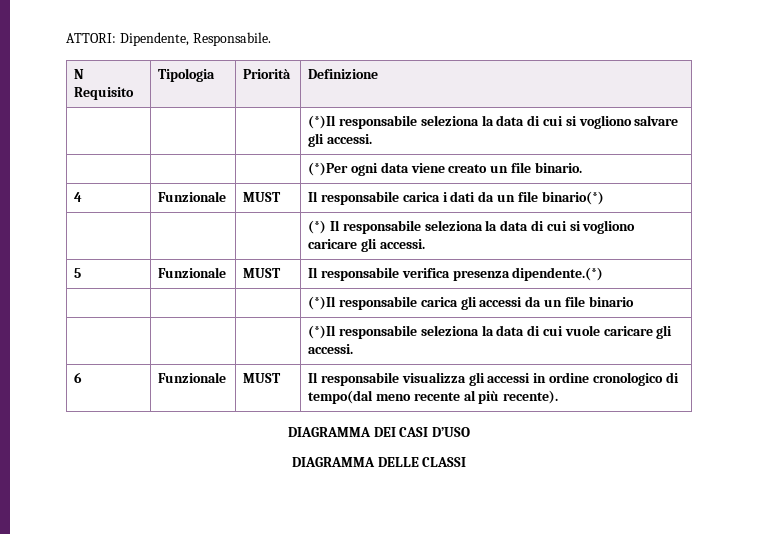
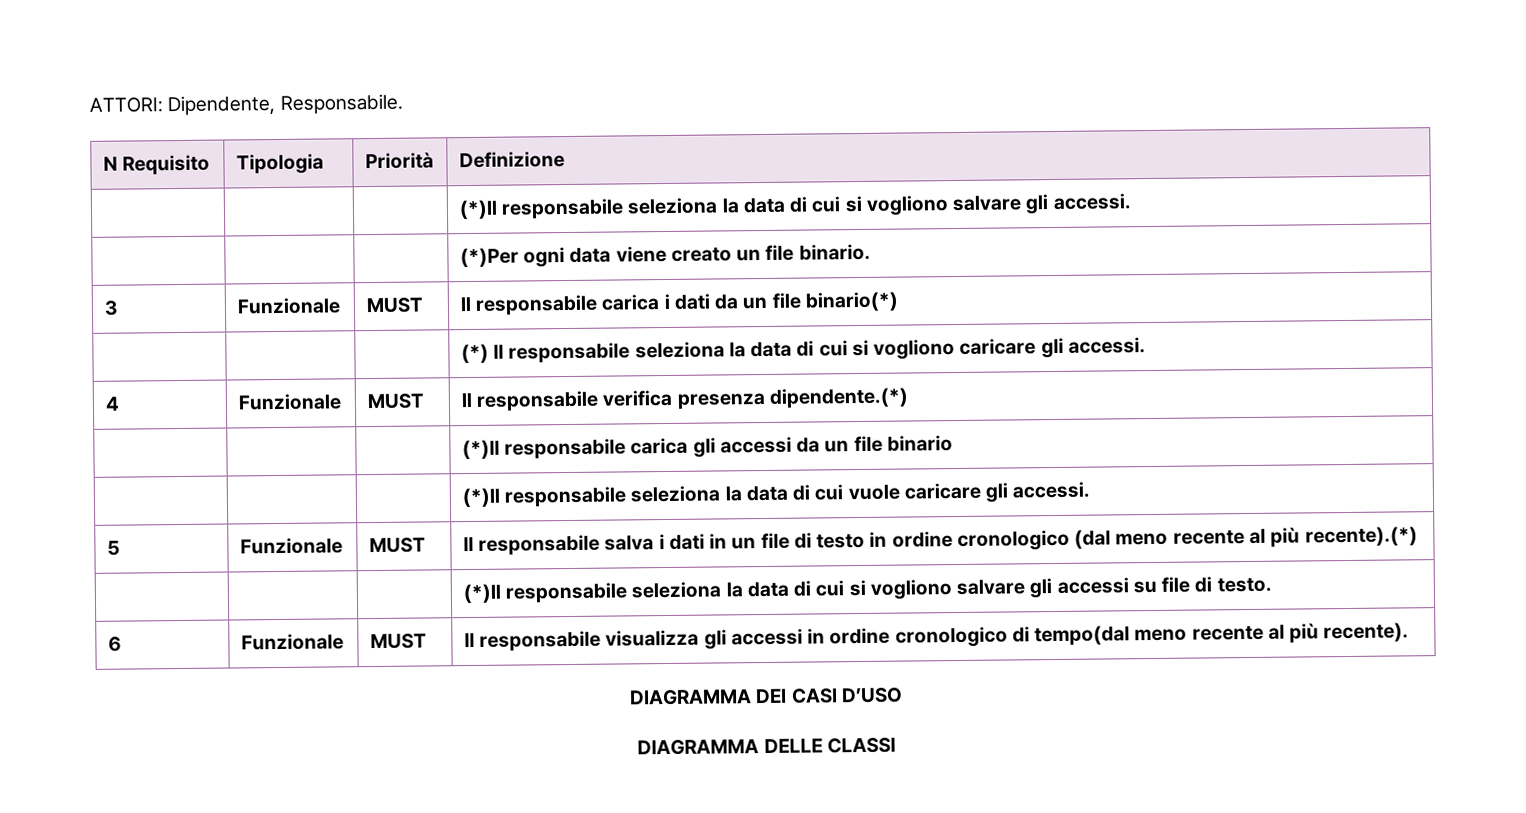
- 4 | Funzionale | MUST | Il responsabile carica i dati da un file binario(*)
+ 3 | Funzionale | MUST | Il responsabile carica i dati da un file binario(*)
- 5 | Funzionale | MUST | Il responsabile verifica presenza dipendente.(*)
+ 4 | Funzionale | MUST | Il responsabile verifica presenza dipendente.(*)
+ 5 | Funzionale | MUST | Il responsabile salva i dati in un file di testo in ordine cronologico (dal meno recente al più recente).(*)
+ | | | (*)Il responsabile seleziona la data di cui si vogliono salvare gli accessi su file di testo.

